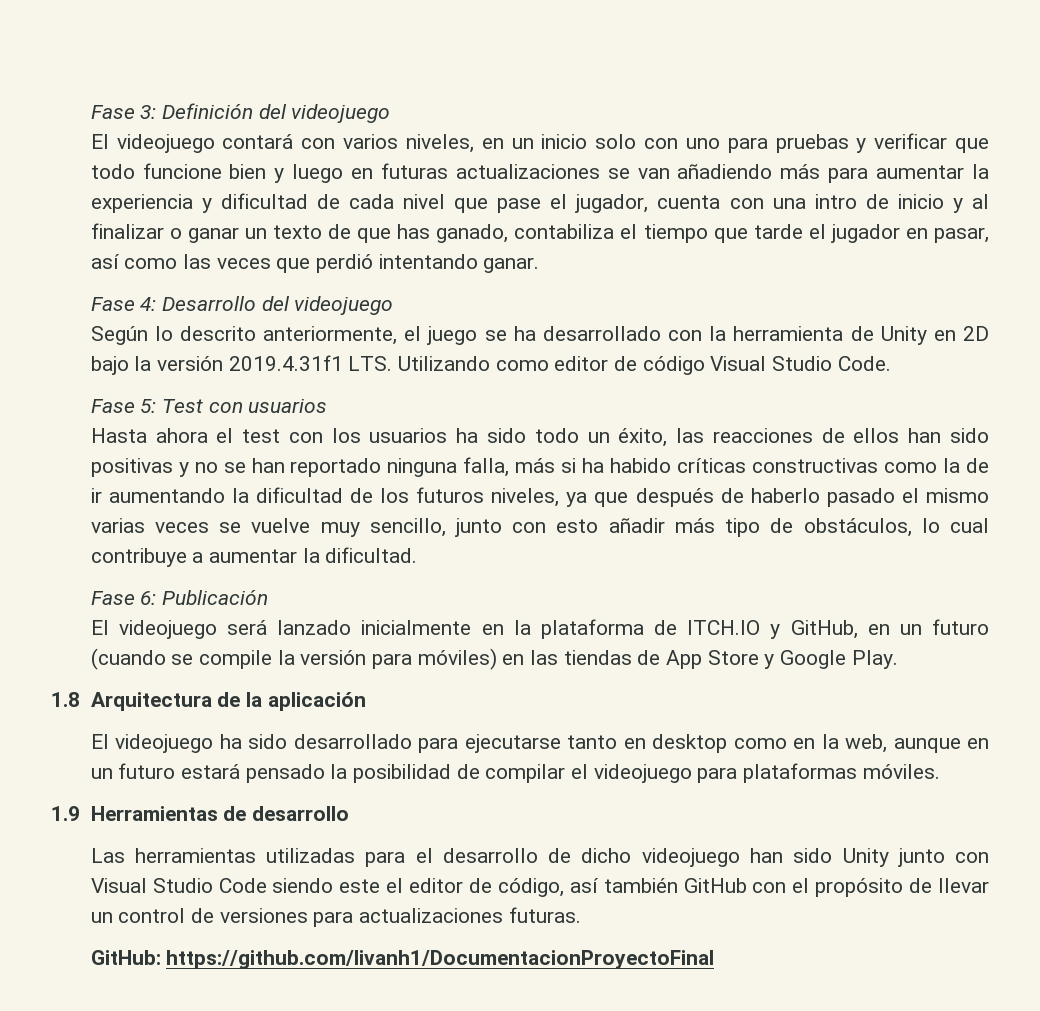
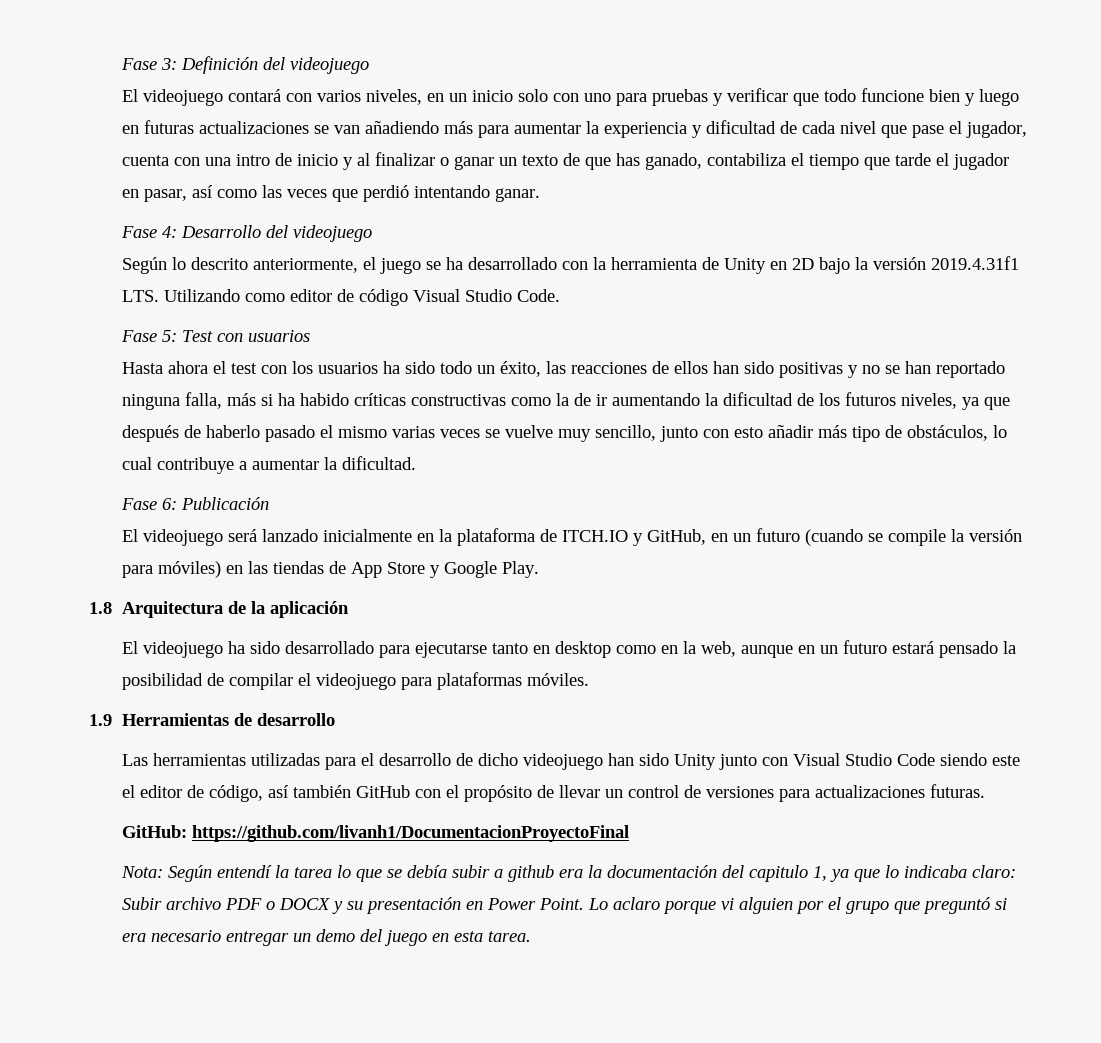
+ Nota: Según entendí la tarea lo que se debía subir a github era la documentación del capitulo 1, ya que lo indicaba claro: Subir archivo PDF o DOCX y su presentación en Power Point. Lo aclaro porque vi alguien por el grupo que preguntó si era necesario entregar un demo del juego en esta tarea.

